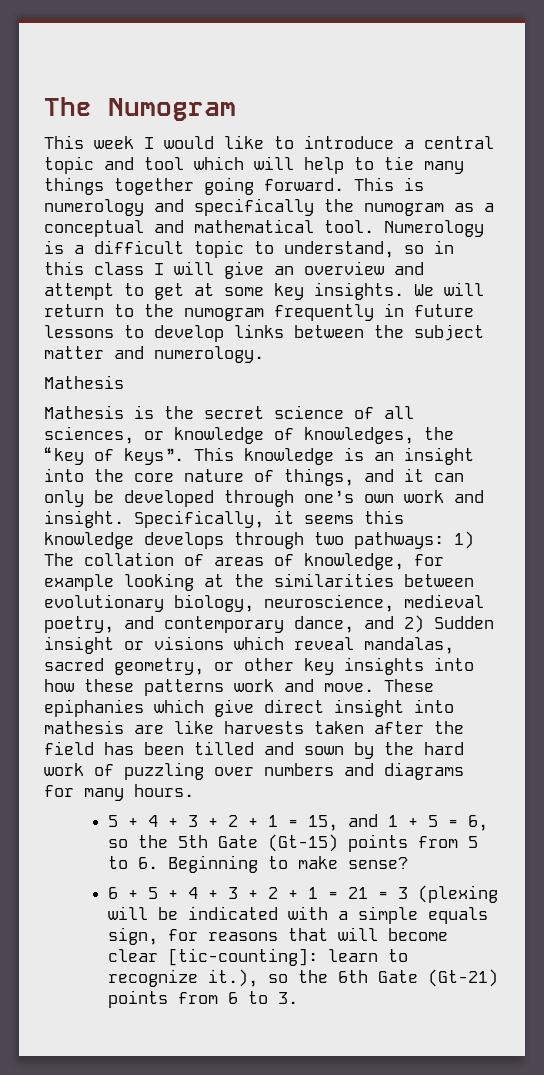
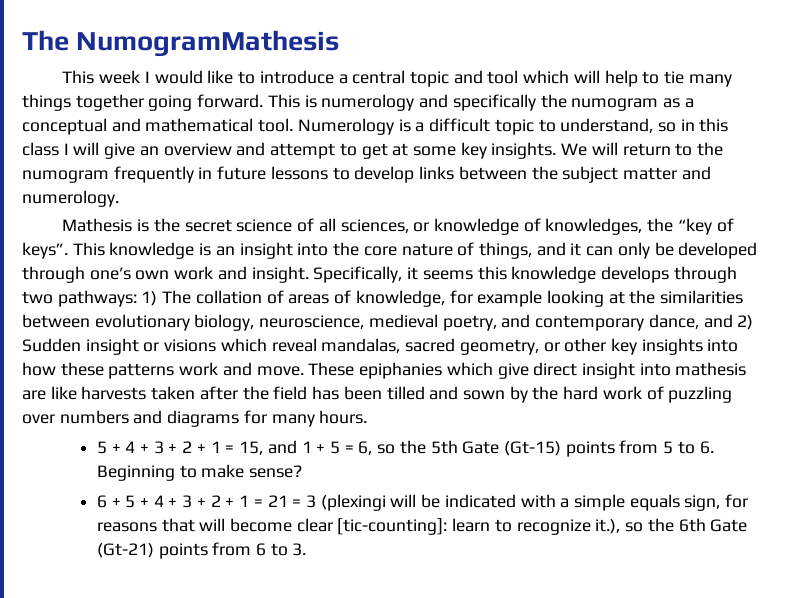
- The Numogram
+ The NumogramMathesis
  We will return to the numogram frequently in future lessons to develop links between the subject matter and numerology.
- Mathesis
- 6 + 5 + 4 + 3 + 2 + 1 = 21 = 3 (plexing will be indicated with a simple equals sign, for reasons that will become clear [tic-counting]: learn to recognize it.), so the 6th Gate (Gt-21) points from 6 to 3.
+ 6 + 5 + 4 + 3 + 2 + 1 = 21 = 3 (plexingi will be indicated with a simple equals sign, for reasons that will become clear [tic-counting]: learn to recognize it.), so the 6th Gate (Gt-21) points from 6 to 3.

